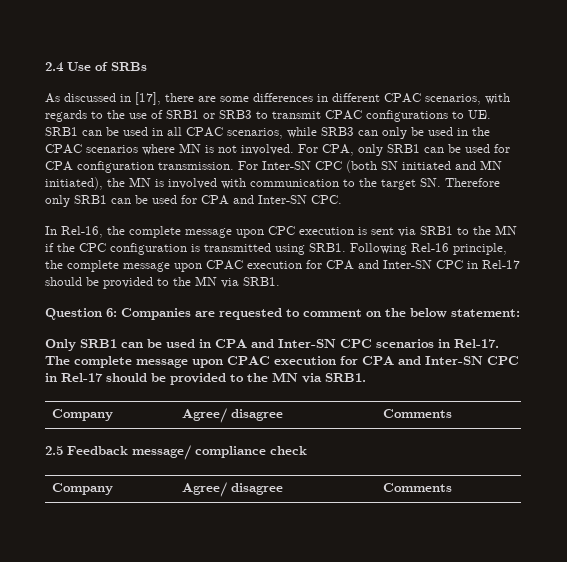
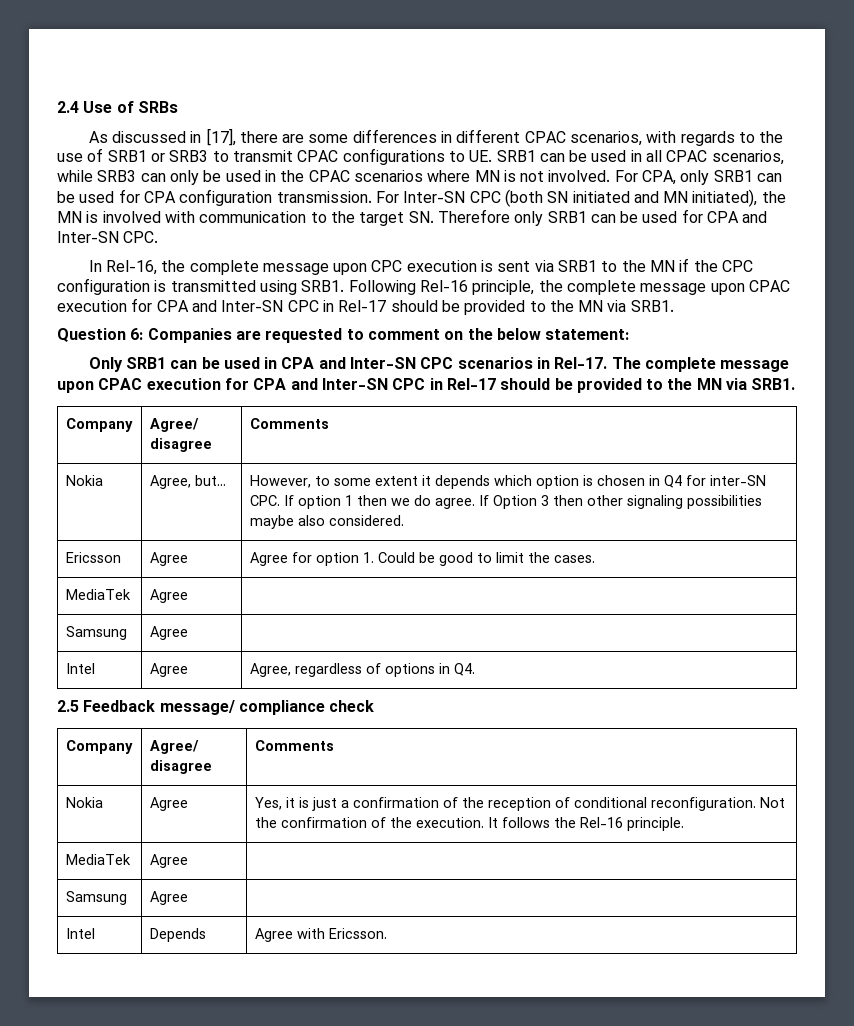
+ Nokia | Agree, but… | However, to some extent it depends which option is chosen in Q4 for inter-SN CPC. If option 1 then we do agree. If Option 3 then other signaling possibilities maybe also considered.
+ Ericsson | Agree | Agree for option 1. Could be good to limit the cases.
+ MediaTek | Agree |
+ Samsung | Agree |
+ Intel | Agree | Agree, regardless of options in Q4.
+ Nokia | Agree | Yes, it is just a confirmation of the reception of conditional reconfiguration. Not the confirmation of the execution. It follows the Rel-16 principle.
+ MediaTek | Agree |
+ Samsung | Agree |
+ Intel | Depends | Agree with Ericsson.

